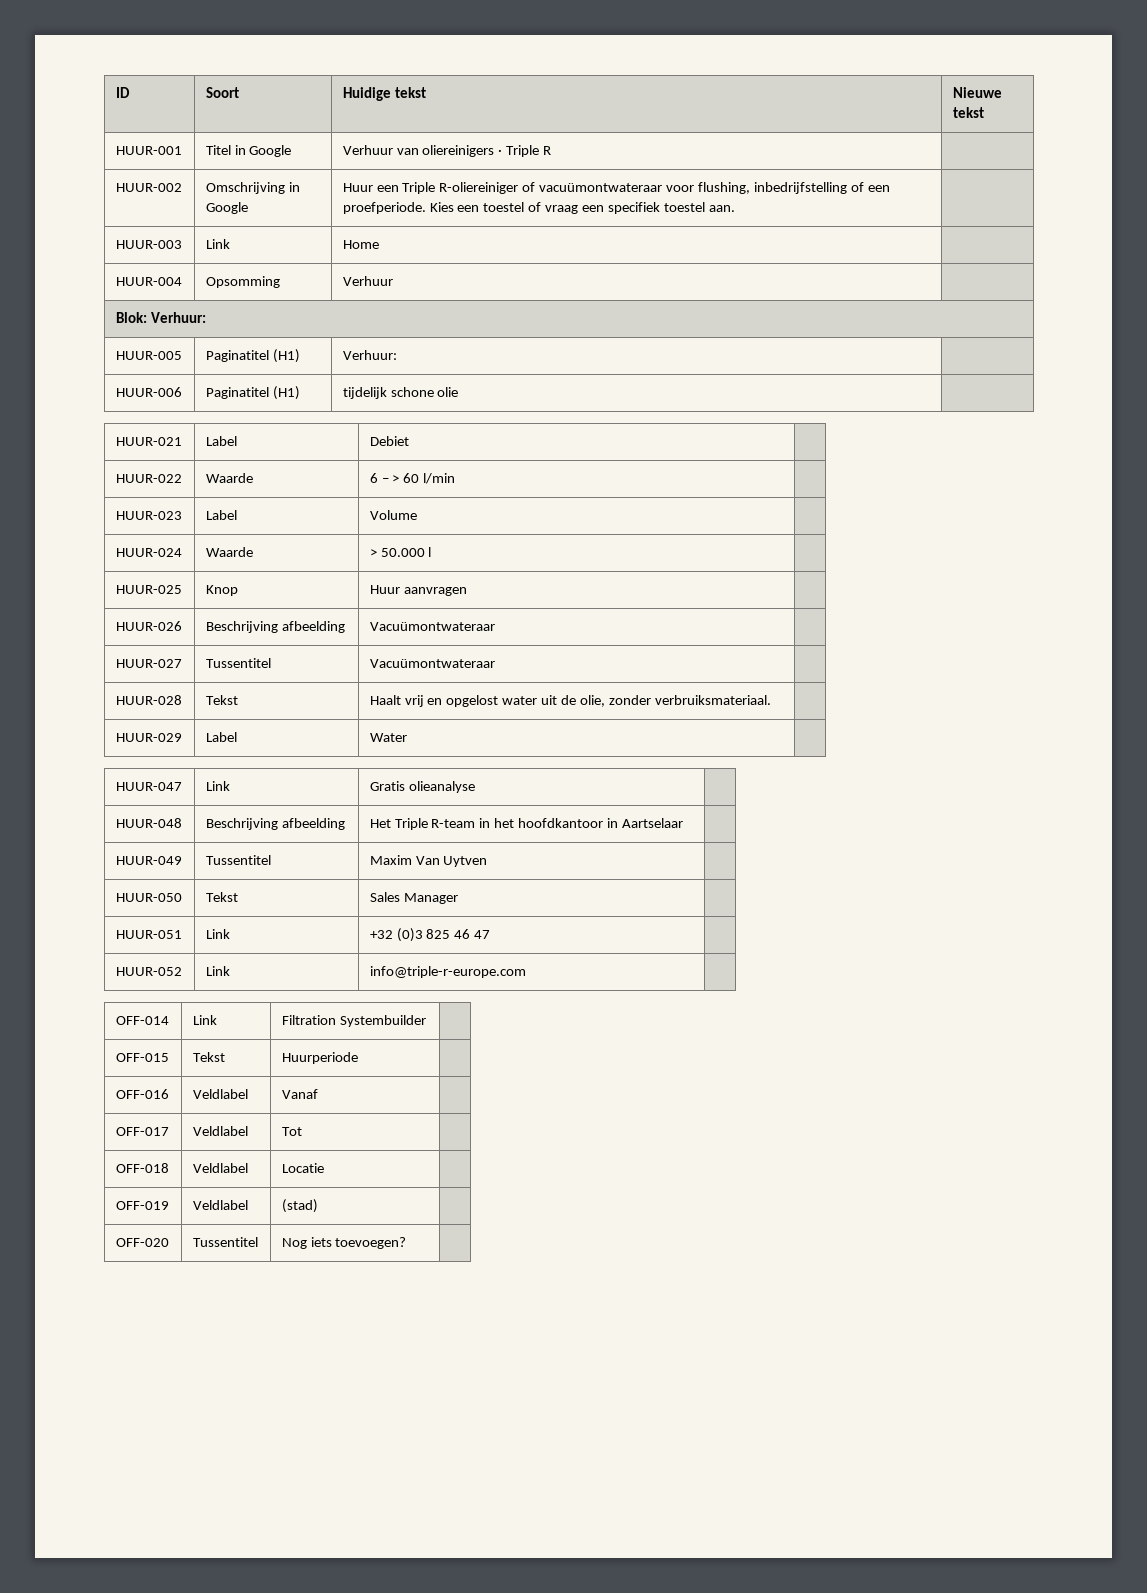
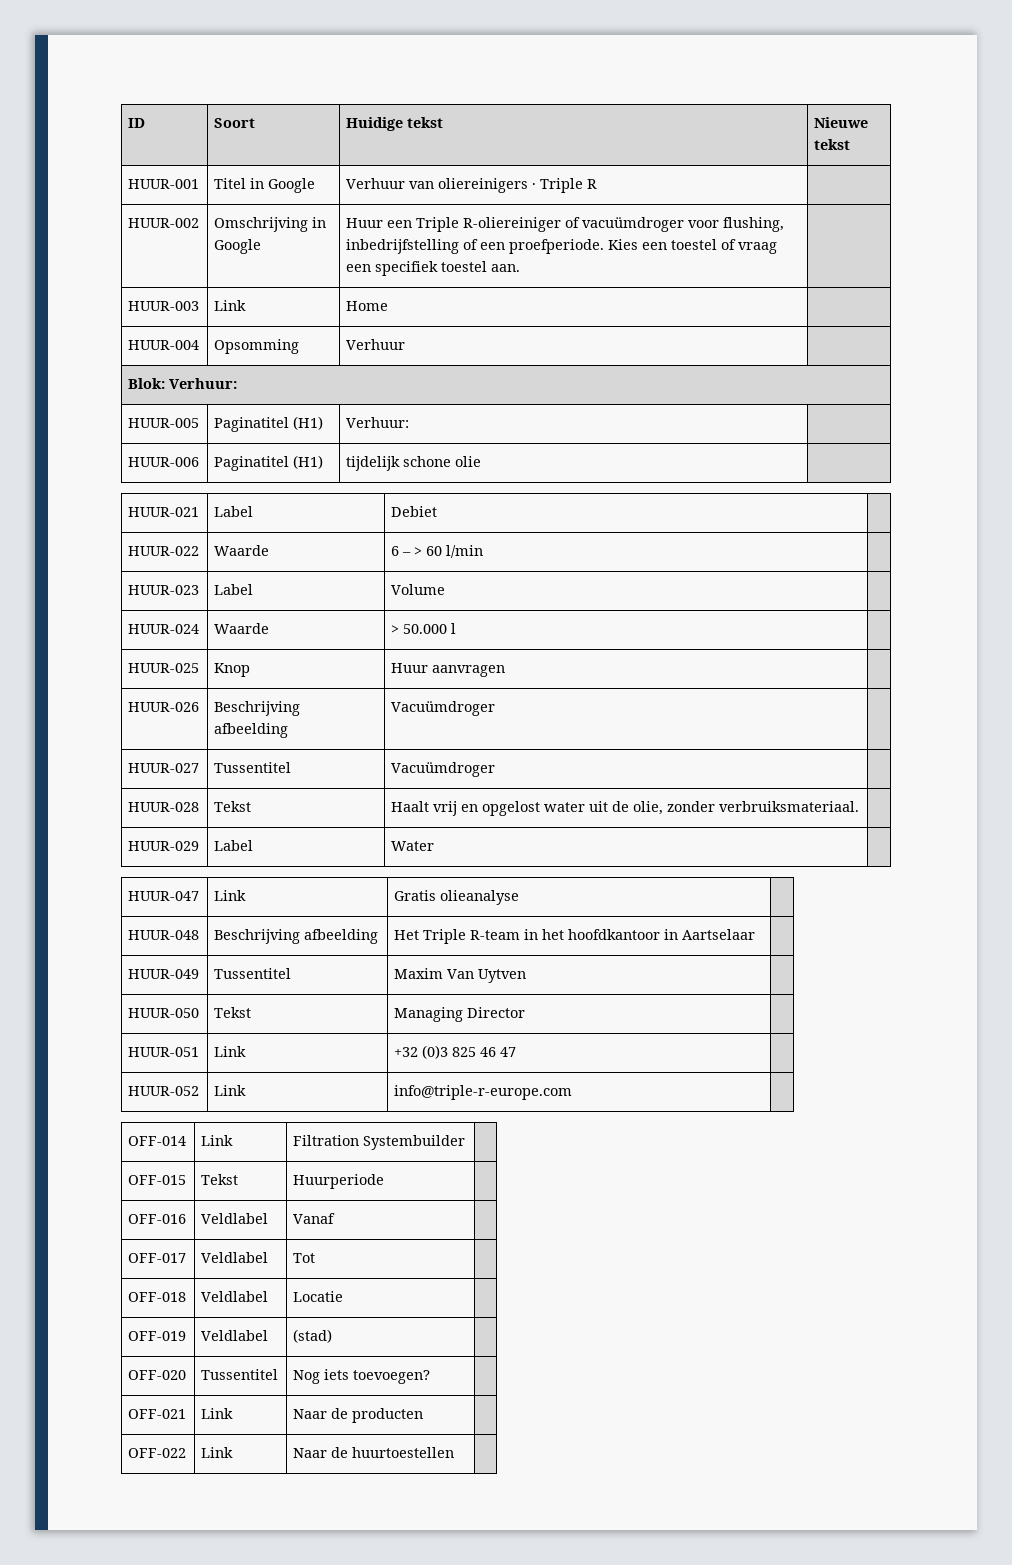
- HUUR-002 | Omschrijving in Google | Huur een Triple R-oliereiniger of vacuümontwateraar voor flushing, inbedrijfstelling of een proefperiode. Kies een toestel of vraag een specifiek toestel aan. |
+ HUUR-002 | Omschrijving in Google | Huur een Triple R-oliereiniger of vacuümdroger voor flushing, inbedrijfstelling of een proefperiode. Kies een toestel of vraag een specifiek toestel aan. |
- HUUR-026 | Beschrijving afbeelding | Vacuümontwateraar |
+ HUUR-026 | Beschrijving afbeelding | Vacuümdroger |
- HUUR-027 | Tussentitel | Vacuümontwateraar |
+ HUUR-027 | Tussentitel | Vacuümdroger |
- HUUR-050 | Tekst | Sales Manager |
+ HUUR-050 | Tekst | Managing Director |
+ OFF-021 | Link | Naar de producten |
+ OFF-022 | Link | Naar de huurtoestellen |

